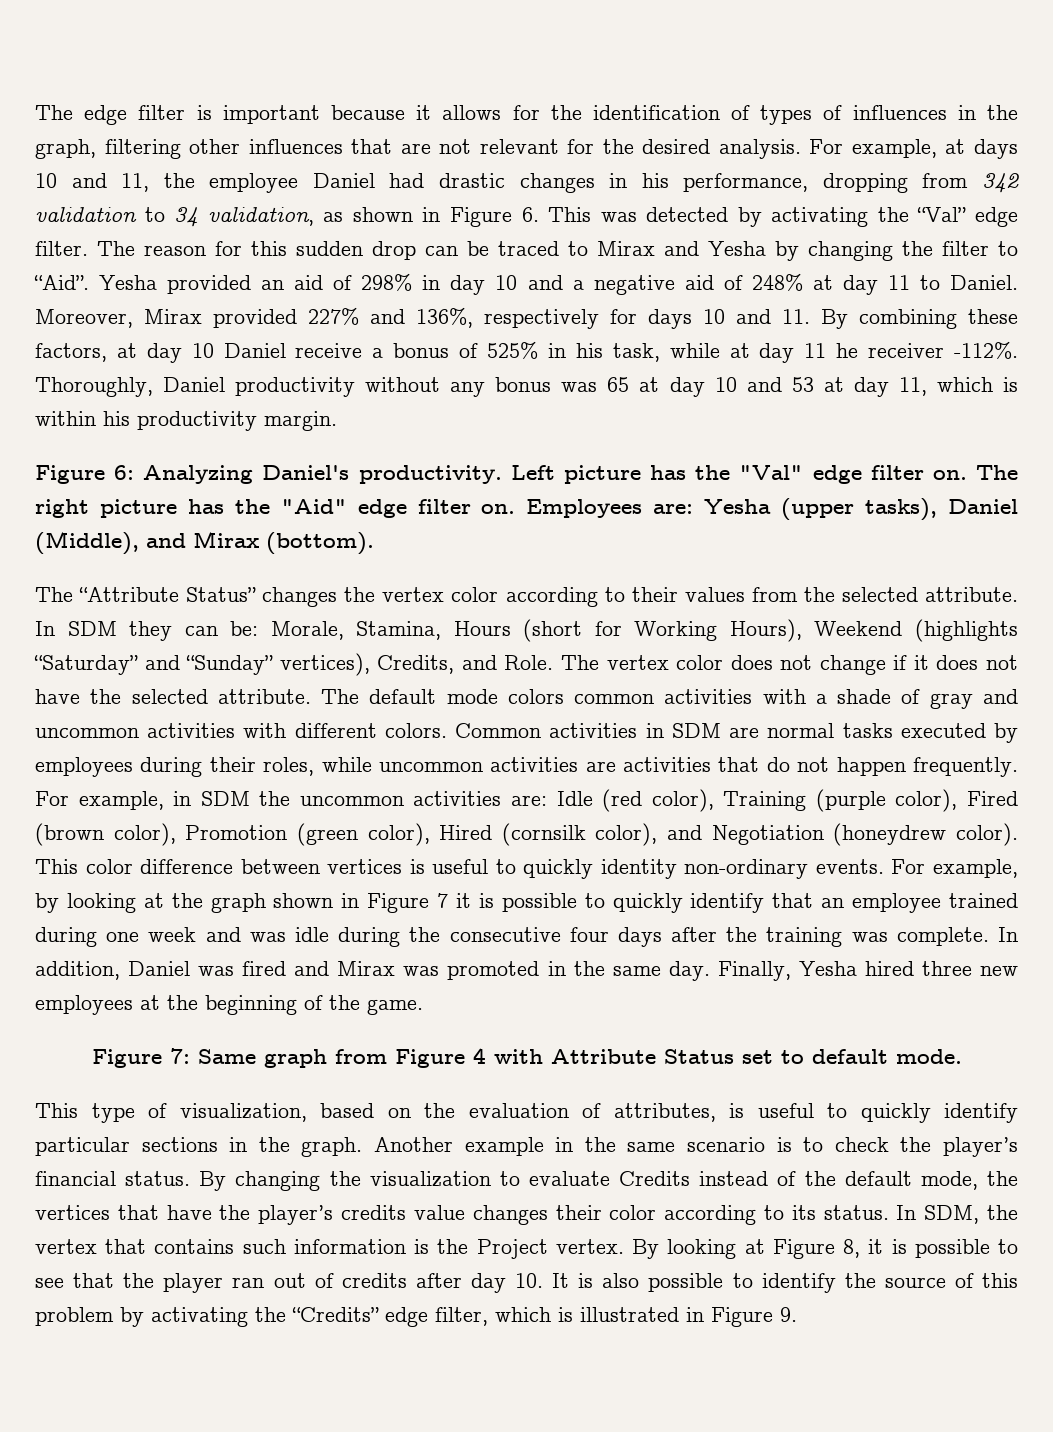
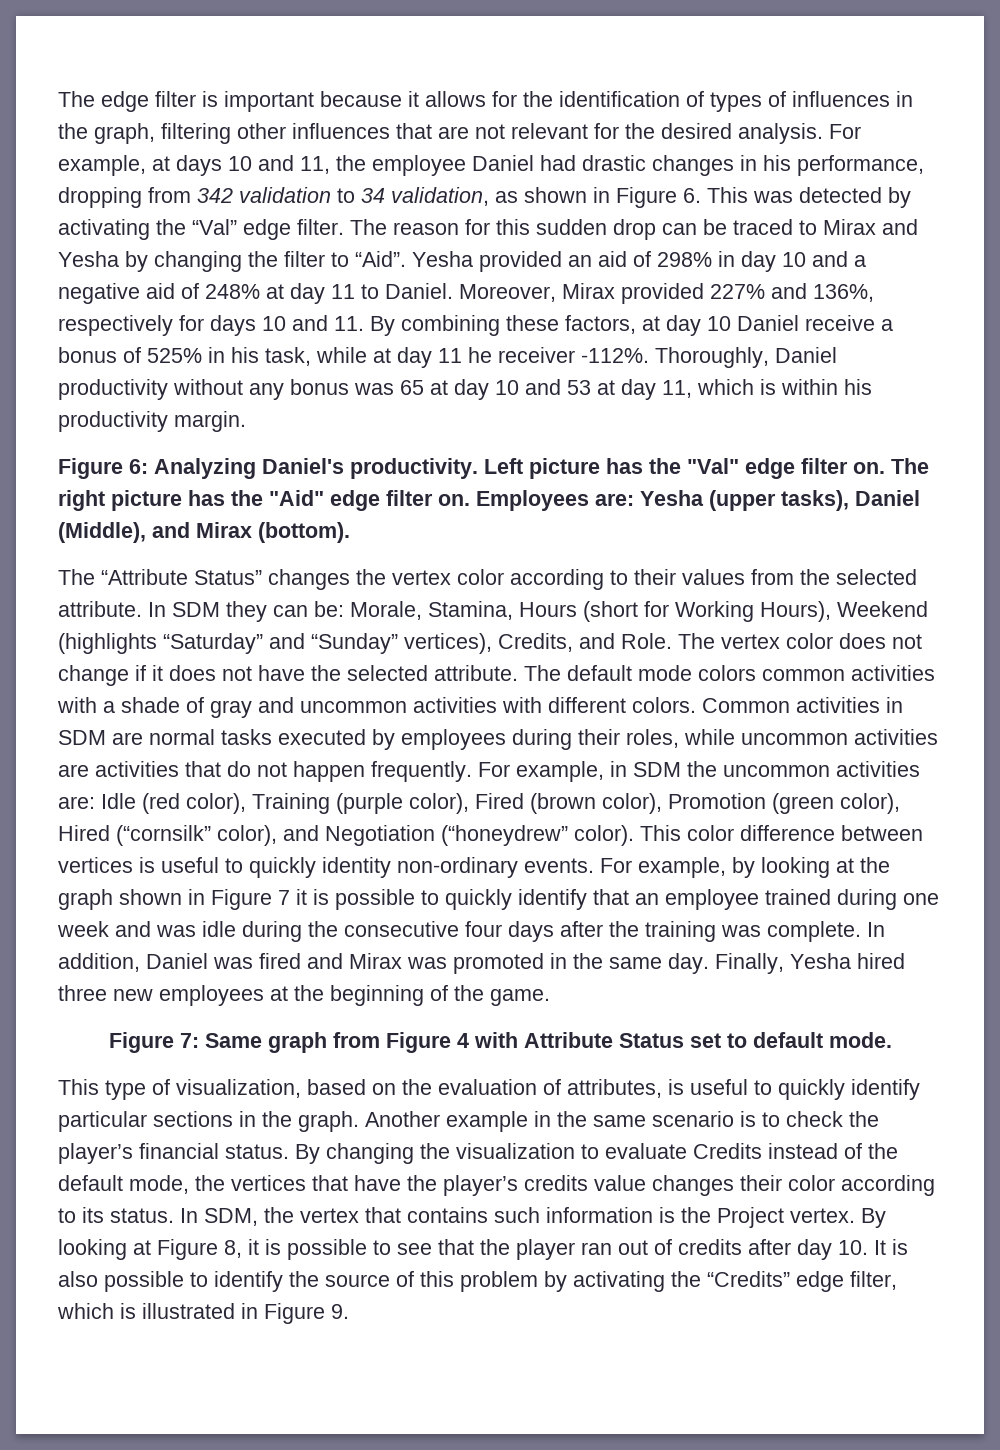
- For example, in SDM the uncommon activities are: Idle (red color), Training (purple color), Fired (brown color), Promotion (green color), Hired (cornsilk color), and Negotiation (honeydrew color).
+ For example, in SDM the uncommon activities are: Idle (red color), Training (purple color), Fired (brown color), Promotion (green color), Hired (“cornsilk” color), and Negotiation (“honeydrew” color).

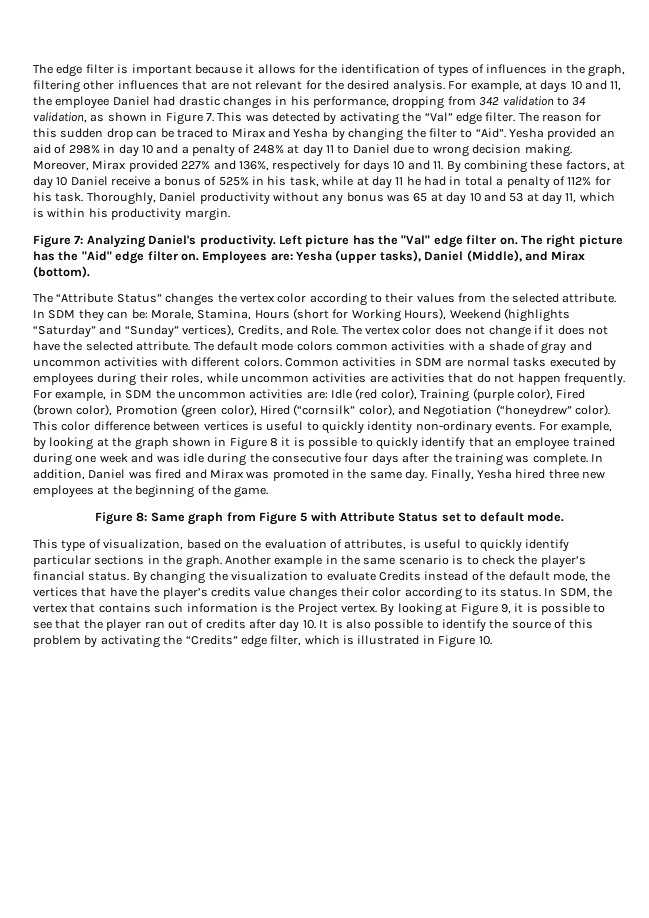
- For example, at days 10 and 11, the employee Daniel had drastic changes in his performance, dropping from 342 validation to 34 validation, as shown in Figure 6. This was detected by activating the “Val” edge filter.
+ For example, at days 10 and 11, the employee Daniel had drastic changes in his performance, dropping from 342 validation to 34 validation, as shown in Figure 7. This was detected by activating the “Val” edge filter.
- Yesha provided an aid of 298% in day 10 and a negative aid of 248% at day 11 to Daniel.
+ Yesha provided an aid of 298% in day 10 and a penalty of 248% at day 11 to Daniel due to wrong decision making.
- Moreover, Mirax provided 227% and 136%, respectively for days 10 and 11. By combining these factors, at day 10 Daniel receive a bonus of 525% in his task, while at day 11 he receiver -112%.
+ Moreover, Mirax provided 227% and 136%, respectively for days 10 and 11. By combining these factors, at day 10 Daniel receive a bonus of 525% in his task, while at day 11 he had in total a penalty of 112% for his task.
- Figure 6: Analyzing Daniel's productivity.
+ Figure 7: Analyzing Daniel's productivity.
- For example, by looking at the graph shown in Figure 7 it is possible to quickly identify that an employee trained during one week and was idle during the consecutive four days after the training was complete.
+ For example, by looking at the graph shown in Figure 8 it is possible to quickly identify that an employee trained during one week and was idle during the consecutive four days after the training was complete.
- Figure 7: Same graph from Figure 4 with Attribute Status set to default mode.
+ Figure 8: Same graph from Figure 5 with Attribute Status set to default mode.
- By looking at Figure 8, it is possible to see that the player ran out of credits after day 10. It is also possible to identify the source of this problem by activating the “Credits” edge filter, which is illustrated in Figure 9.
+ By looking at Figure 9, it is possible to see that the player ran out of credits after day 10. It is also possible to identify the source of this problem by activating the “Credits” edge filter, which is illustrated in Figure 10.

